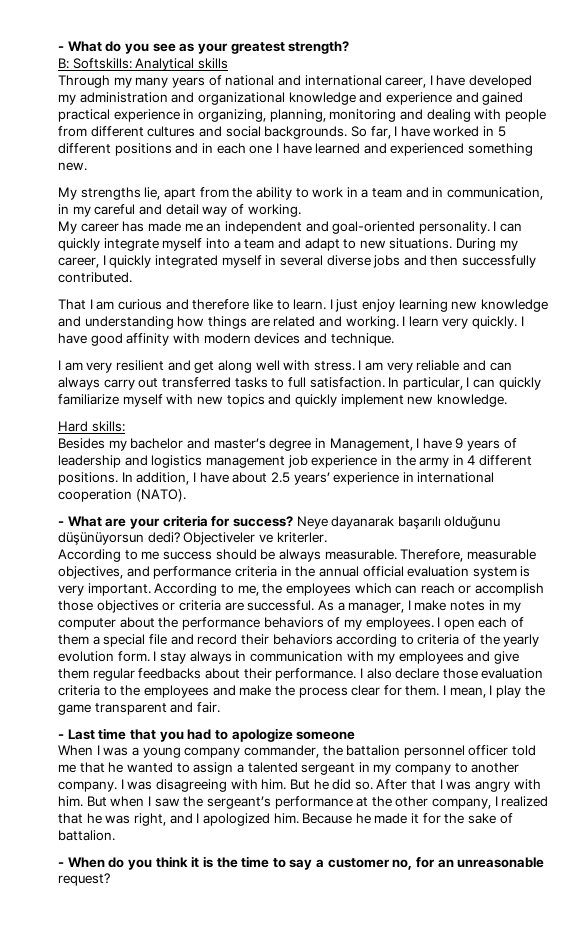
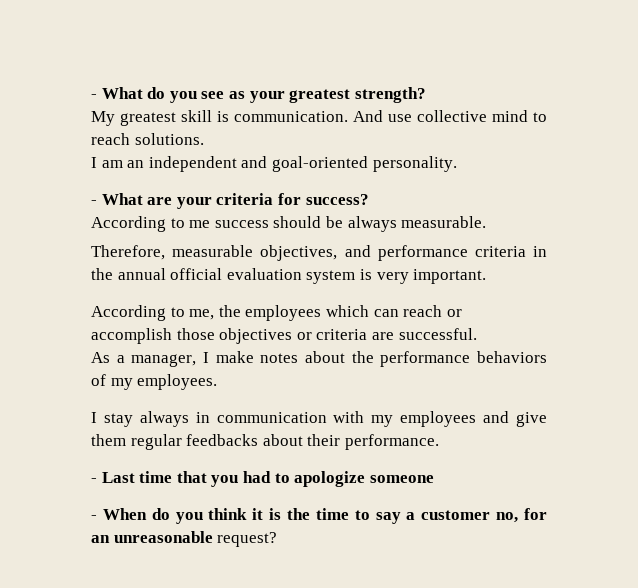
- B: Softskills: Analytical skills
- Through my many years of national and international career, I have developed my administration and organizational knowledge and experience and gained practical experience in organizing, planning, monitoring and dealing with people from different cultures and social backgrounds. So far, I have worked in 5 different positions and in each one I have learned and experienced something new.
- My strengths lie, apart from the ability to work in a team and in communication, in my careful and detail way of working.
- My career has made me an independent and goal-oriented personality. I can quickly integrate myself into a team and adapt to new situations. During my career, I quickly integrated myself in several diverse jobs and then successfully contributed.
- That I am curious and therefore like to learn. I just enjoy learning new knowledge and understanding how things are related and working. I learn very quickly. I have good affinity with modern devices and technique.
- I am very resilient and get along well with stress. I am very reliable and can always carry out transferred tasks to full satisfaction. In particular, I can quickly familiarize myself with new topics and quickly implement new knowledge.
- Hard skills:
- Besides my bachelor and master’s degree in Management, I have 9 years of leadership and logistics management job experience in the army in 4 different positions. In addition, I have about 2.5 years’ experience in international cooperation (NATO).
+ My greatest skill is communication. And use collective mind to reach solutions.
+ I am an independent and goal-oriented personality.
- Neye dayanarak başarılı olduğunu düşünüyorsun dedi? Objectiveler ve kriterler.
- According to me success should be always measurable. Therefore, measurable objectives, and performance criteria in the annual official evaluation system is very important. According to me, the employees which can reach or accomplish those objectives or criteria are successful. As a manager, I make notes in my computer about the performance behaviors of my employees. I open each of them a special file and record their behaviors according to criteria of the yearly evolution form. I stay always in communication with my employees and give them regular feedbacks about their performance. I also declare those evaluation criteria to the employees and make the process clear for them. I mean, I play the game transparent and fair.
+ According to me success should be always measurable.
+ Therefore, measurable objectives, and performance criteria in the annual official evaluation system is very important.
+ According to me, the employees which can reach or accomplish those objectives or criteria are successful.
+ As a manager, I make notes about the performance behaviors of my employees.
+ I stay always in communication with my employees and give them regular feedbacks about their performance.
- When I was a young company commander, the battalion personnel officer told me that he wanted to assign a talented sergeant in my company to another company. I was disagreeing with him. But he did so. After that I was angry with him. But when I saw the sergeant’s performance at the other company, I realized that he was right, and I apologized him. Because he made it for the sake of battalion.

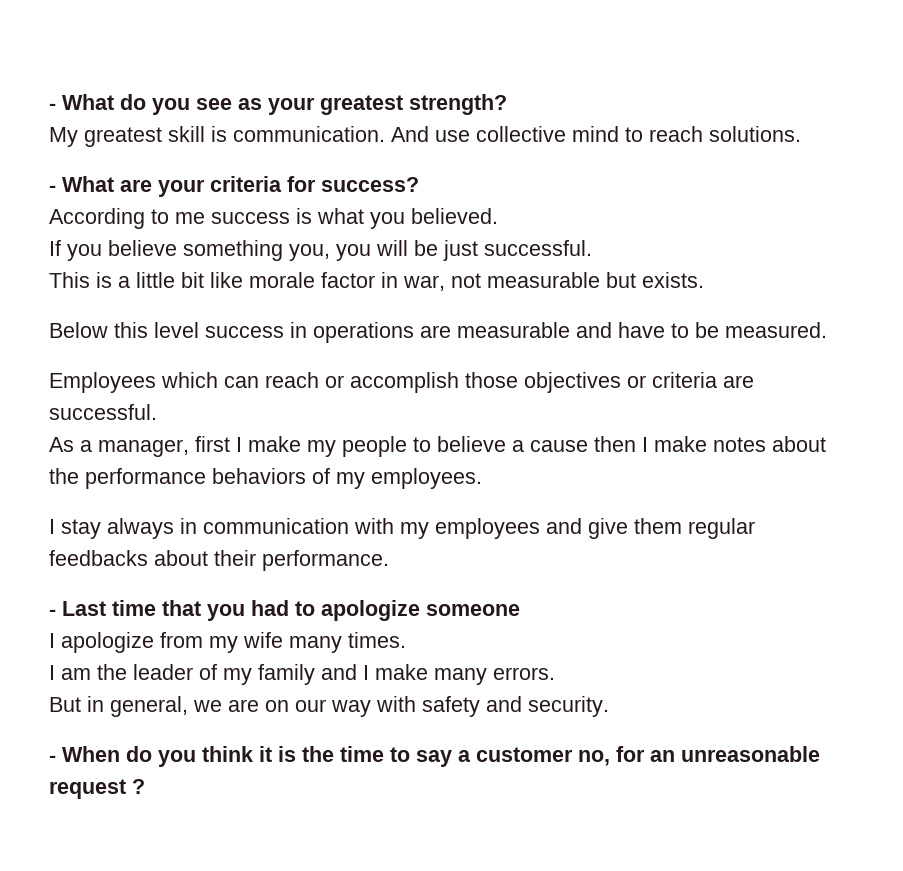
- I am an independent and goal-oriented personality.
- According to me success should be always measurable.
- Therefore, measurable objectives, and performance criteria in the annual official evaluation system is very important.
- According to me, the employees which can reach or accomplish those objectives or criteria are successful.
+ According to me success is what you believed.
+ If you believe something you, you will be just successful.
+ This is a little bit like morale factor in war, not measurable but exists.
+ Below this level success in operations are measurable and have to be measured.
+ Employees which can reach or accomplish those objectives or criteria are successful.
- As a manager, I make notes about the performance behaviors of my employees.
+ As a manager, first I make my people to believe a cause then I make notes about the performance behaviors of my employees.
+ I apologize from my wife many times.
+ I am the leader of my family and I make many errors.
+ But in general, we are on our way with safety and security.
- - When do you think it is the time to say a customer no, for an unreasonable request?
+ - When do you think it is the time to say a customer no, for an unreasonable request ?

